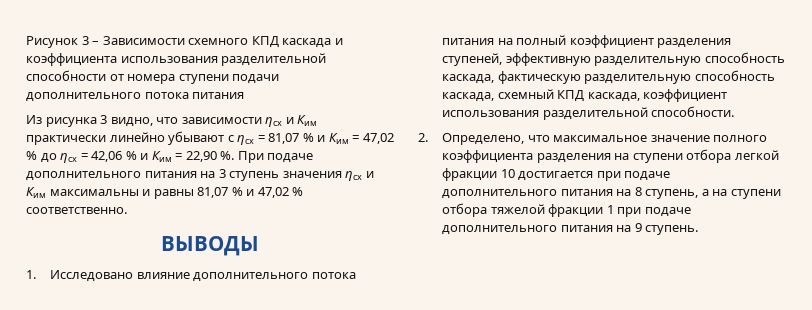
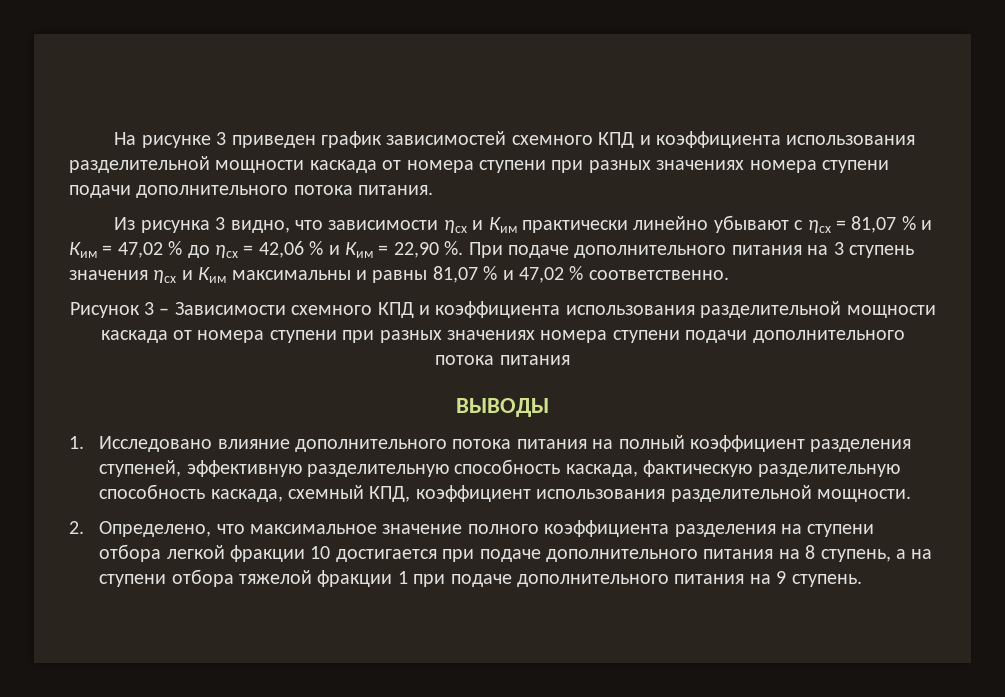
- Рисунок 3 – Зависимости схемного КПД каскада и коэффициента использования разделительной способности от номера ступени подачи дополнительного потока питания
+ На рисунке 3 приведен график зависимостей схемного КПД и коэффициента использования разделительной мощности каскада от номера ступени при разных значениях номера ступени подачи дополнительного потока питания.
+ Рисунок 3 – Зависимости схемного КПД и коэффициента использования разделительной мощности каскада от номера ступени при разных значениях номера ступени подачи дополнительного потока питания
- 1. Исследовано влияние дополнительного потока питания на полный коэффициент разделения ступеней, эффективную разделительную способность каскада, фактическую разделительную способность каскада, схемный КПД каскада, коэффициент использования разделительной способности.
+ 1. Исследовано влияние дополнительного потока питания на полный коэффициент разделения ступеней, эффективную разделительную способность каскада, фактическую разделительную способность каскада, схемный КПД, коэффициент использования разделительной мощности.

